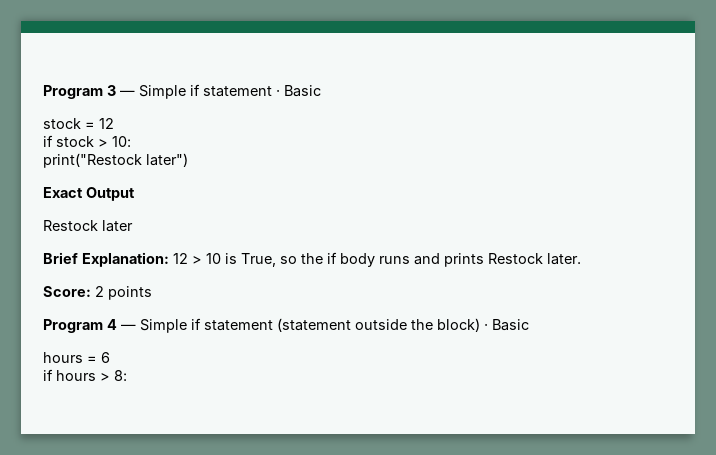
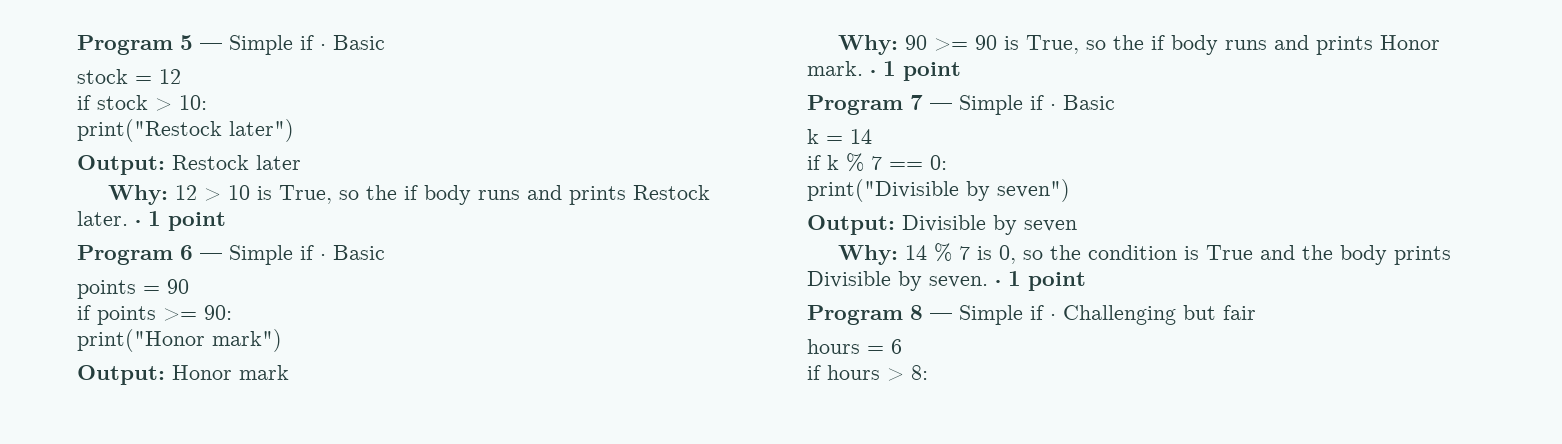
- Program 3 — Simple if statement · Basic
+ Program 5 — Simple if · Basic
- Exact Output
- Restock later
+ Output: Restock later
- Brief Explanation: 12 > 10 is True, so the if body runs and prints Restock later.
- Score: 2 points
- Program 4 — Simple if statement (statement outside the block) · Basic
+ Why: 12 > 10 is True, so the if body runs and prints Restock later. · 1 point
+ Program 6 — Simple if · Basic
+ points = 90
+ if points >= 90:
+ print("Honor mark")
+ Output: Honor mark
+ Why: 90 >= 90 is True, so the if body runs and prints Honor mark. · 1 point
+ Program 7 — Simple if · Basic
+ k = 14
+ if k % 7 == 0:
+ print("Divisible by seven")
+ Output: Divisible by seven
+ Why: 14 % 7 is 0, so the condition is True and the body prints Divisible by seven. · 1 point
+ Program 8 — Simple if · Challenging but fair

